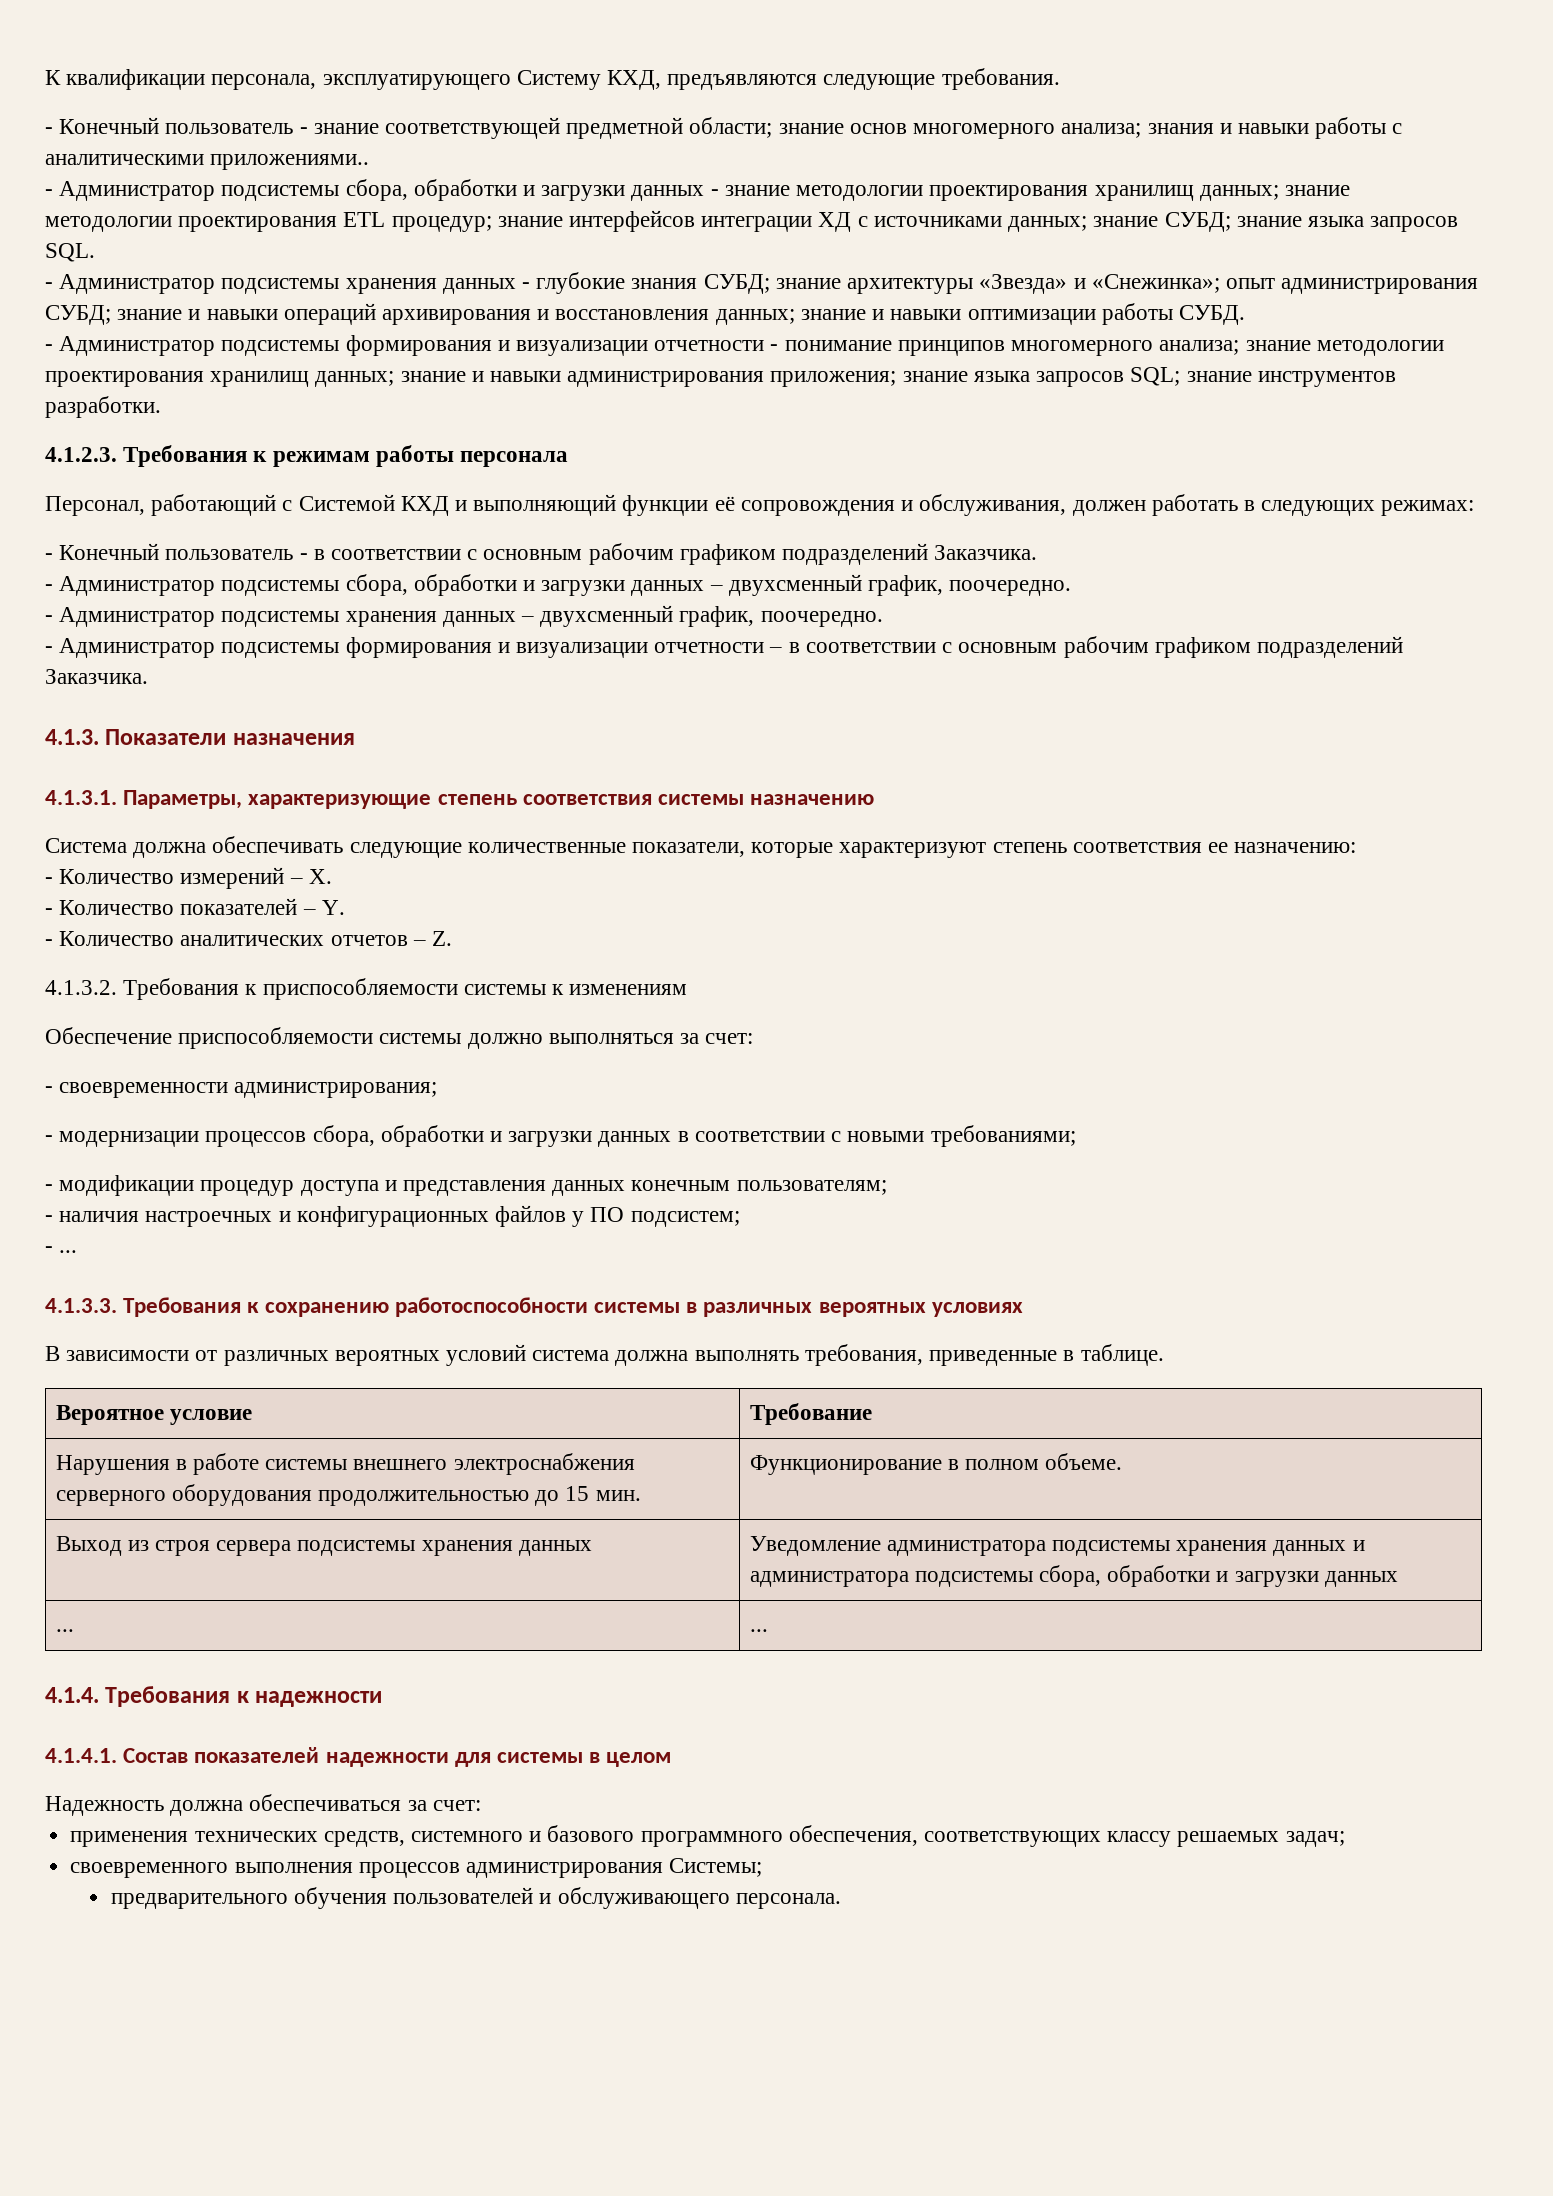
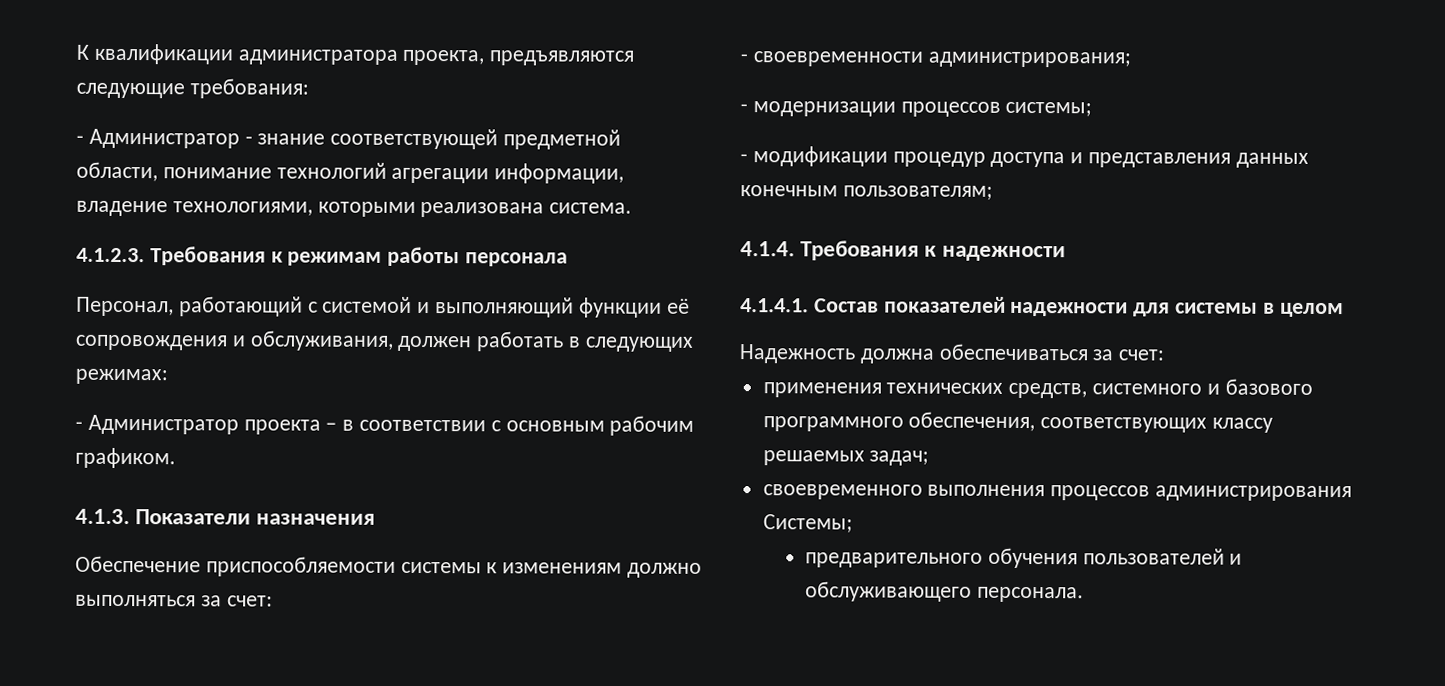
- К квалификации персонала, эксплуатирующего Систему КХД, предъявляются следующие требования.
- - Конечный пользователь - знание соответствующей предметной области; знание основ многомерного анализа; знания и навыки работы с аналитическими приложениями..
- - Администратор подсистемы сбора, обработки и загрузки данных - знание методологии проектирования хранилищ данных; знание методологии проектирования ETL процедур; знание интерфейсов интеграции ХД с источниками данных; знание СУБД; знание языка запросов SQL.
- - Администратор подсистемы хранения данных - глубокие знания СУБД; знание архитектуры «Звезда» и «Снежинка»; опыт администрирования СУБД; знание и навыки операций архивирования и восстановления данных; знание и навыки оптимизации работы СУБД.
- - Администратор подсистемы формирования и визуализации отчетности - понимание принципов многомерного анализа; знание методологии проектирования хранилищ данных; знание и навыки администрирования приложения; знание языка запросов SQL; знание инструментов разработки.
+ К квалификации администратора проекта, предъявляются следующие требования:
+ - Администратор - знание соответствующей предметной области, понимание технологий агрегации информации, владение технологиями, которыми реализована система.
- Персонал, работающий с Системой КХД и выполняющий функции её сопровождения и обслуживания, должен работать в следующих режимах:
+ Персонал, работающий с системой и выполняющий функции её сопровождения и обслуживания, должен работать в следующих режимах:
- - Конечный пользователь - в соответствии с основным рабочим графиком подразделений Заказчика.
- - Администратор подсистемы сбора, обработки и загрузки данных – двухсменный график, поочередно.
- - Администратор подсистемы хранения данных – двухсменный график, поочередно.
- - Администратор подсистемы формирования и визуализации отчетности – в соответствии с основным рабочим графиком подразделений Заказчика.
+ - Администратор проекта – в соответствии с основным рабочим графиком.
  4.1.3. Показатели назначения
- 4.1.3.1. Параметры, характеризующие степень соответствия системы назначению
- Система должна обеспечивать следующие количественные показатели, которые характеризуют степень соответствия ее назначению:
- - Количество измерений – X.
- - Количество показателей – Y.
- - Количество аналитических отчетов – Z.
- 4.1.3.2. Требования к приспособляемости системы к изменениям
- Обеспечение приспособляемости системы должно выполняться за счет:
+ Обеспечение приспособляемости системы к изменениям должно выполняться за счет:
- - модернизации процессов сбора, обработки и загрузки данных в соответствии с новыми требованиями;
+ - модернизации процессов системы;
- - наличия настроечных и конфигурационных файлов у ПО подсистем;
- - ...
- 4.1.3.3. Требования к сохранению работоспособности системы в различных вероятных условиях
- В зависимости от различных вероятных условий система должна выполнять требования, приведенные в таблице.
- Вероятное условие | Требование
- Нарушения в работе системы внешнего электроснабжения серверного оборудования продолжительностью до 15 мин. | Функционирование в полном объеме.
- Выход из строя сервера подсистемы хранения данных | Уведомление администратора подсистемы хранения данных и администратора подсистемы сбора, обработки и загрузки данных
- ... | ...

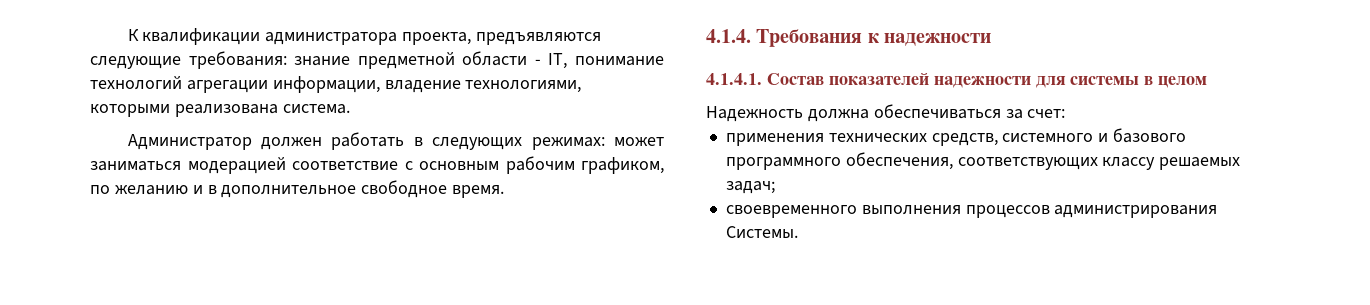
- К квалификации администратора проекта, предъявляются следующие требования:
- - Администратор - знание соответствующей предметной области, понимание технологий агрегации информации, владение технологиями, которыми реализована система.
+ К квалификации администратора проекта, предъявляются следующие требования: знание предметной области - IT, понимание технологий агрегации информации, владение технологиями, которыми реализована система.
- 4.1.2.3. Требования к режимам работы персонала
- Персонал, работающий с системой и выполняющий функции её сопровождения и обслуживания, должен работать в следующих режимах:
- - Администратор проекта – в соответствии с основным рабочим графиком.
- 4.1.3. Показатели назначения
- Обеспечение приспособляемости системы к изменениям должно выполняться за счет:
- - своевременности администрирования;
- - модернизации процессов системы;
- - модификации процедур доступа и представления данных конечным пользователям;
+ Администратор должен работать в следующих режимах: может заниматься модерацией соответствие с основным рабочим графиком, по желанию и в дополнительное свободное время.
- своевременного выполнения процессов администрирования Системы;
- предварительного обучения пользователей и обслуживающего персонала.
+ своевременного выполнения процессов администрирования Системы.

